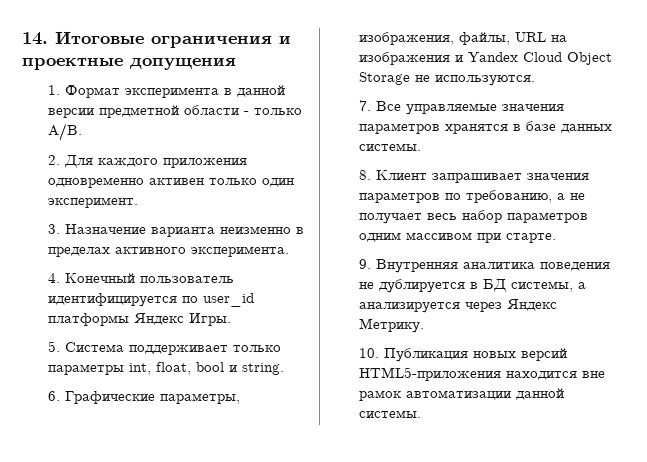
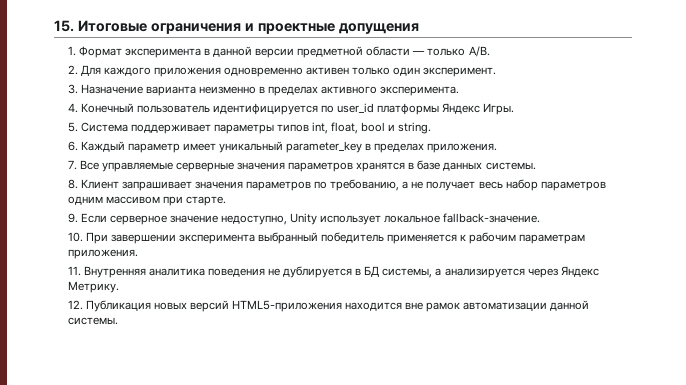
- 14. Итоговые ограничения и проектные допущения
+ 15. Итоговые ограничения и проектные допущения
- 1. Формат эксперимента в данной версии предметной области - только A/B.
+ 1. Формат эксперимента в данной версии предметной области — только A/B.
- 5. Система поддерживает только параметры int, float, bool и string.
+ 5. Система поддерживает параметры типов int, float, bool и string.
- 6. Графические параметры, изображения, файлы, URL на изображения и Yandex Cloud Object Storage не используются.
+ 6. Каждый параметр имеет уникальный parameter_key в пределах приложения.
- 7. Все управляемые значения параметров хранятся в базе данных системы.
+ 7. Все управляемые серверные значения параметров хранятся в базе данных системы.
- 9. Внутренняя аналитика поведения не дублируется в БД системы, а анализируется через Яндекс Метрику.
+ 9. Если серверное значение недоступно, Unity использует локальное fallback-значение.
+ 10. При завершении эксперимента выбранный победитель применяется к рабочим параметрам приложения.
+ 11. Внутренняя аналитика поведения не дублируется в БД системы, а анализируется через Яндекс Метрику.
- 10. Публикация новых версий HTML5-приложения находится вне рамок автоматизации данной системы.
+ 12. Публикация новых версий HTML5-приложения находится вне рамок автоматизации данной системы.

